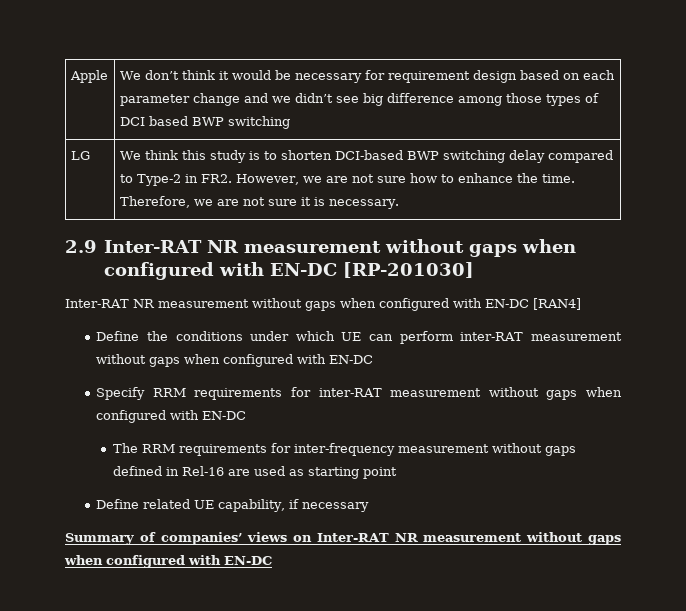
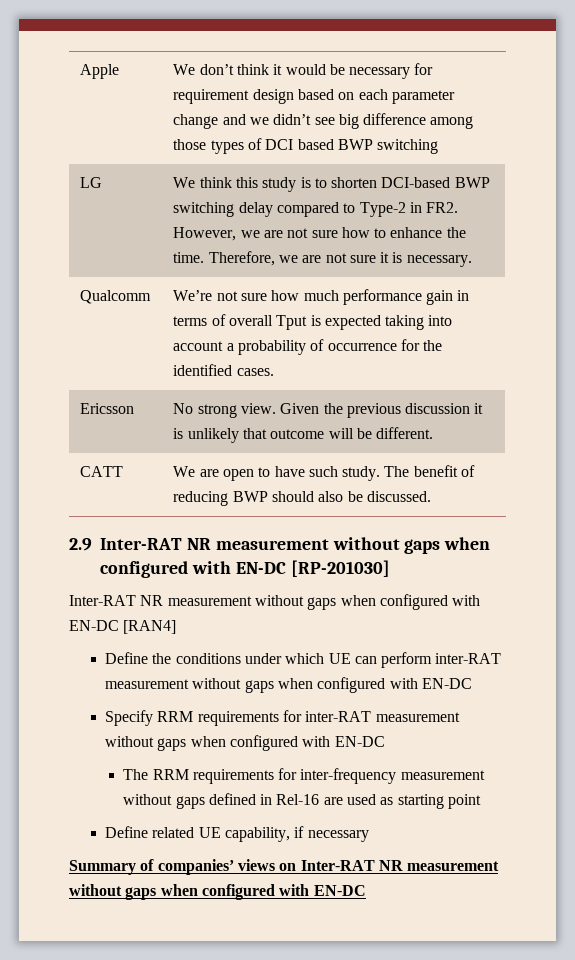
+ Qualcomm | We’re not sure how much performance gain in terms of overall Tput is expected taking into account a probability of occurrence for the identified cases.
+ Ericsson | No strong view. Given the previous discussion it is unlikely that outcome will be different.
+ CATT | We are open to have such study. The benefit of reducing BWP should also be discussed.

